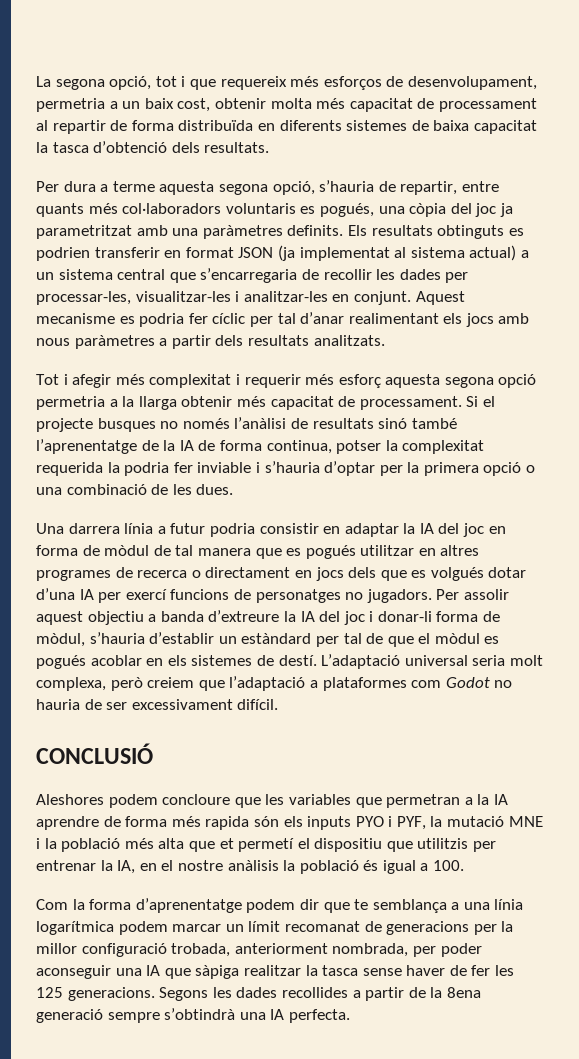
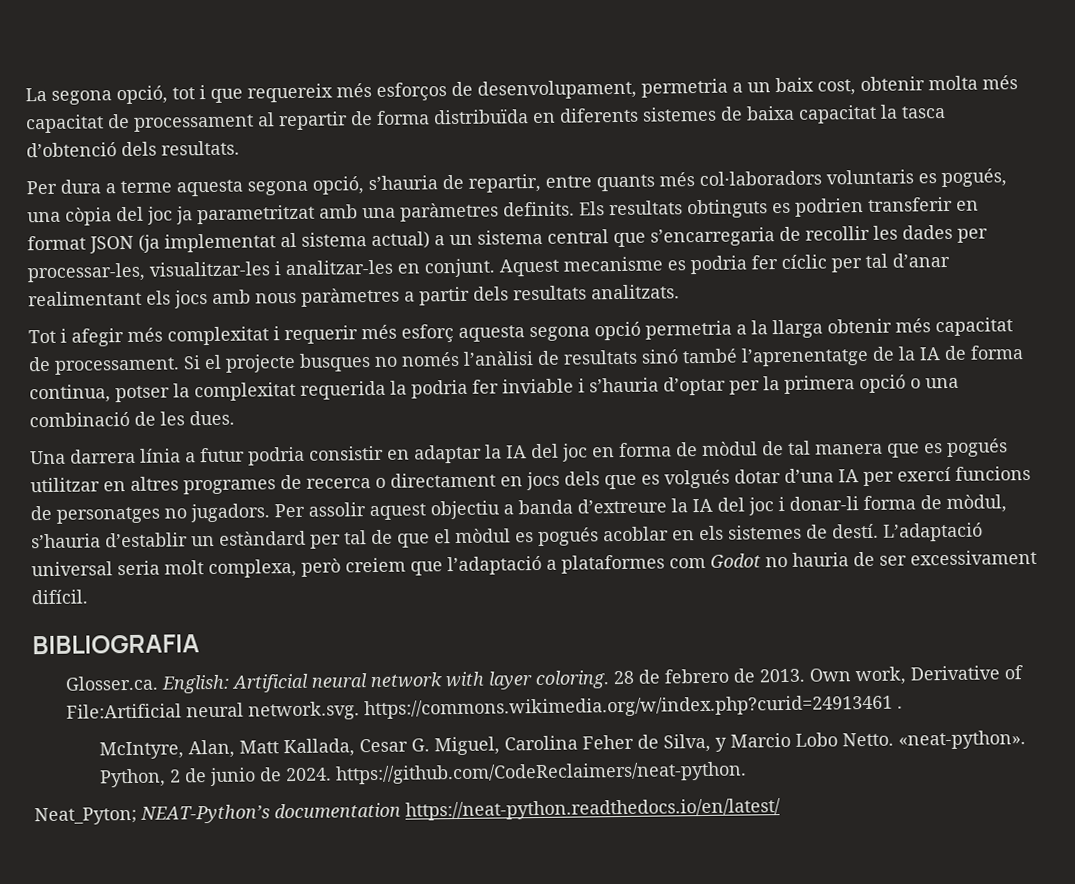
- CONCLUSIÓ
- Aleshores podem concloure que les variables que permetran a la IA aprendre de forma més rapida són els inputs PYO i PYF, la mutació MNE i la població més alta que et permetí el dispositiu que utilitzis per entrenar la IA, en el nostre anàlisis la població és igual a 100.
- Com la forma d’aprenentatge podem dir que te semblança a una línia logarítmica podem marcar un límit recomanat de generacions per la millor configuració trobada, anteriorment nombrada, per poder aconseguir una IA que sàpiga realitzar la tasca sense haver de fer les 125 generacions. Segons les dades recollides a partir de la 8ena generació sempre s’obtindrà una IA perfecta.
+ BIBLIOGRAFIA
+ Glosser.ca. English: Artificial neural network with layer coloring. 28 de febrero de 2013. Own work, Derivative of File:Artificial neural network.svg. https://commons.wikimedia.org/w/index.php?curid=24913461 .
+ McIntyre, Alan, Matt Kallada, Cesar G. Miguel, Carolina Feher de Silva, y Marcio Lobo Netto. «neat-python». Python, 2 de junio de 2024. https://github.com/CodeReclaimers/neat-python.
+ Neat_Pyton; NEAT-Python’s documentation https://neat-python.readthedocs.io/en/latest/

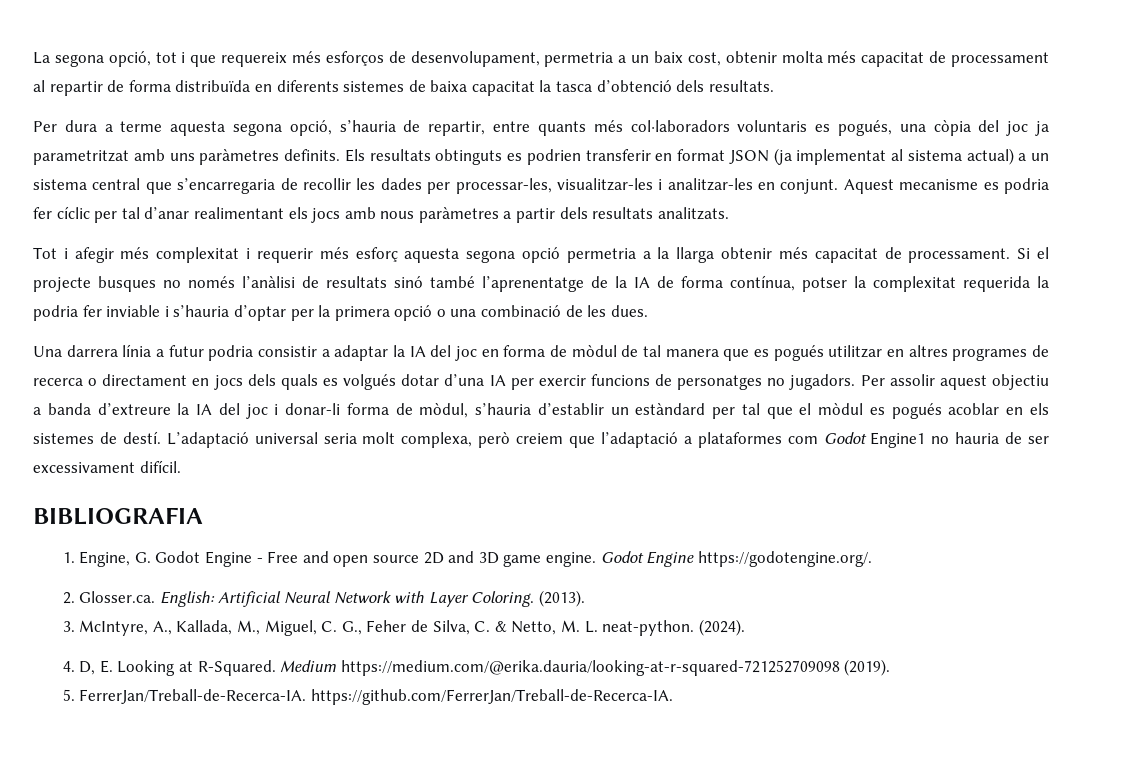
- Per dura a terme aquesta segona opció, s’hauria de repartir, entre quants més col·laboradors voluntaris es pogués, una còpia del joc ja parametritzat amb una paràmetres definits.
+ Per dura a terme aquesta segona opció, s’hauria de repartir, entre quants més col·laboradors voluntaris es pogués, una còpia del joc ja parametritzat amb uns paràmetres definits.
- Si el projecte busques no només l’anàlisi de resultats sinó també l’aprenentatge de la IA de forma continua, potser la complexitat requerida la podria fer inviable i s’hauria d’optar per la primera opció o una combinació de les dues.
+ Si el projecte busques no només l’anàlisi de resultats sinó també l’aprenentatge de la IA de forma contínua, potser la complexitat requerida la podria fer inviable i s’hauria d’optar per la primera opció o una combinació de les dues.
- Una darrera línia a futur podria consistir en adaptar la IA del joc en forma de mòdul de tal manera que es pogués utilitzar en altres programes de recerca o directament en jocs dels que es volgués dotar d’una IA per exercí funcions de personatges no jugadors.
+ Una darrera línia a futur podria consistir a adaptar la IA del joc en forma de mòdul de tal manera que es pogués utilitzar en altres programes de recerca o directament en jocs dels quals es volgués dotar d’una IA per exercir funcions de personatges no jugadors.
- Per assolir aquest objectiu a banda d’extreure la IA del joc i donar-li forma de mòdul, s’hauria d’establir un estàndard per tal de que el mòdul es pogués acoblar en els sistemes de destí.
+ Per assolir aquest objectiu a banda d’extreure la IA del joc i donar-li forma de mòdul, s’hauria d’establir un estàndard per tal que el mòdul es pogués acoblar en els sistemes de destí.
- L’adaptació universal seria molt complexa, però creiem que l’adaptació a plataformes com Godot no hauria de ser excessivament difícil.
+ L’adaptació universal seria molt complexa, però creiem que l’adaptació a plataformes com Godot Engine1 no hauria de ser excessivament difícil.
- Glosser.ca. English: Artificial neural network with layer coloring. 28 de febrero de 2013. Own work, Derivative of File:Artificial neural network.svg. https://commons.wikimedia.org/w/index.php?curid=24913461 .
- McIntyre, Alan, Matt Kallada, Cesar G. Miguel, Carolina Feher de Silva, y Marcio Lobo Netto. «neat-python». Python, 2 de junio de 2024. https://github.com/CodeReclaimers/neat-python.
- Neat_Pyton; NEAT-Python’s documentation https://neat-python.readthedocs.io/en/latest/
+ 1. Engine, G. Godot Engine - Free and open source 2D and 3D game engine. Godot Engine https://godotengine.org/.
+ 2. Glosser.ca. English: Artificial Neural Network with Layer Coloring. (2013).
+ 3. McIntyre, A., Kallada, M., Miguel, C. G., Feher de Silva, C. & Netto, M. L. neat-python. (2024).
+ 4. D, E. Looking at R-Squared. Medium https://medium.com/@erika.dauria/looking-at-r-squared-721252709098 (2019).
+ 5. FerrerJan/Treball-de-Recerca-IA. https://github.com/FerrerJan/Treball-de-Recerca-IA.

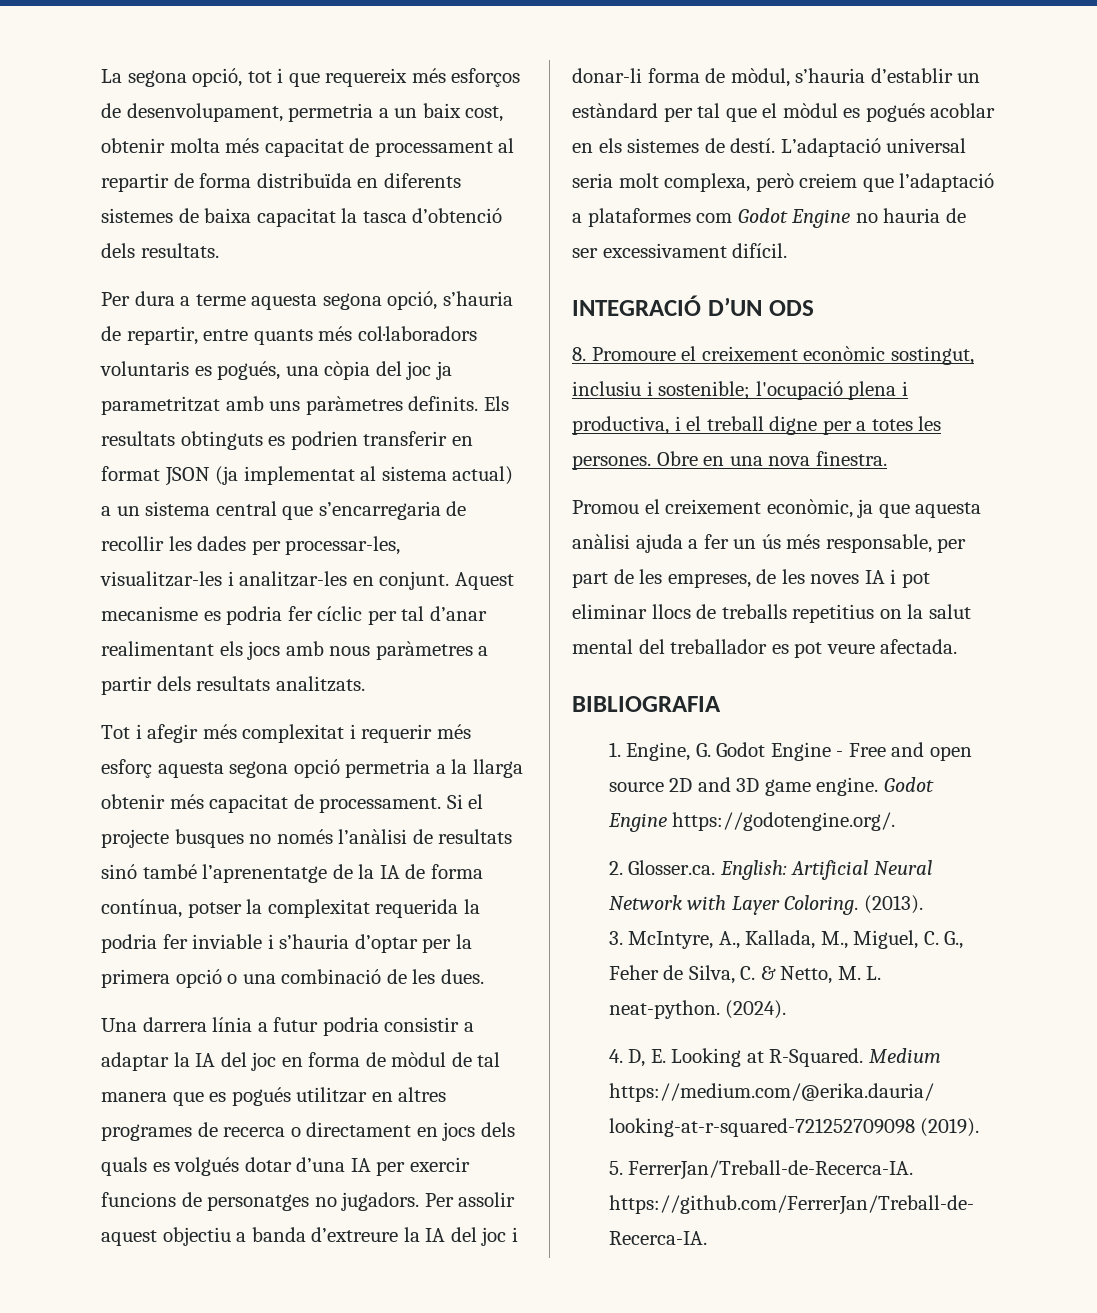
- L’adaptació universal seria molt complexa, però creiem que l’adaptació a plataformes com Godot Engine1 no hauria de ser excessivament difícil.
+ L’adaptació universal seria molt complexa, però creiem que l’adaptació a plataformes com Godot Engine no hauria de ser excessivament difícil.
+ INTEGRACIÓ D’UN ODS
+ 8. Promoure el creixement econòmic sostingut, inclusiu i sostenible; l'ocupació plena i productiva, i el treball digne per a totes les persones. Obre en una nova finestra.
+ Promou el creixement econòmic, ja que aquesta anàlisi ajuda a fer un ús més responsable, per part de les empreses, de les noves IA i pot eliminar llocs de treballs repetitius on la salut mental del treballador es pot veure afectada.

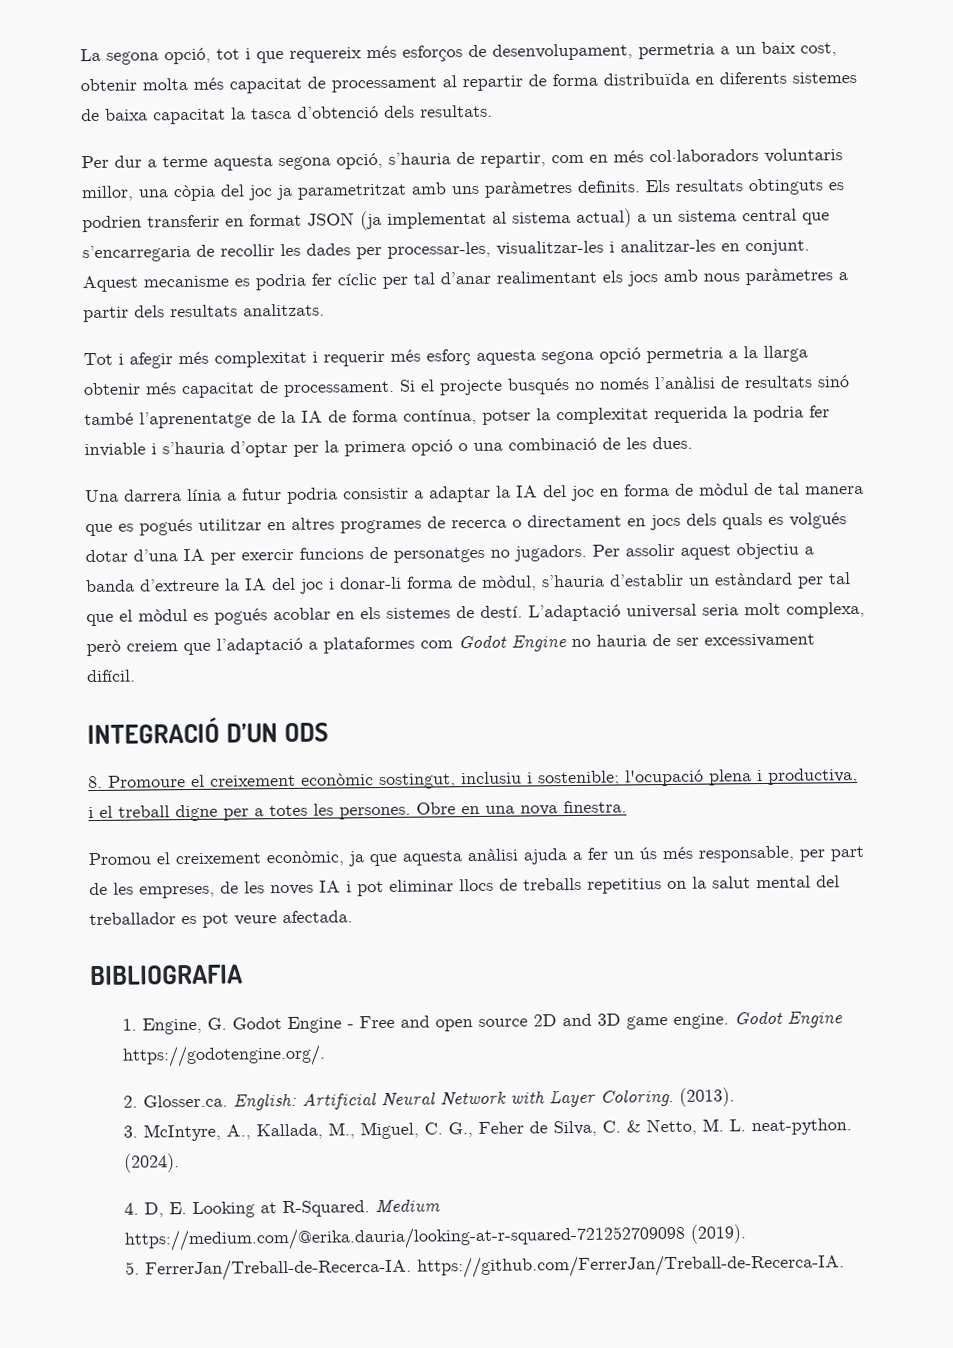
- Per dura a terme aquesta segona opció, s’hauria de repartir, entre quants més col·laboradors voluntaris es pogués, una còpia del joc ja parametritzat amb uns paràmetres definits.
+ Per dur a terme aquesta segona opció, s’hauria de repartir, com en més col·laboradors voluntaris millor, una còpia del joc ja parametritzat amb uns paràmetres definits.
- Si el projecte busques no només l’anàlisi de resultats sinó també l’aprenentatge de la IA de forma contínua, potser la complexitat requerida la podria fer inviable i s’hauria d’optar per la primera opció o una combinació de les dues.
+ Si el projecte busqués no només l’anàlisi de resultats sinó també l’aprenentatge de la IA de forma contínua, potser la complexitat requerida la podria fer inviable i s’hauria d’optar per la primera opció o una combinació de les dues.

